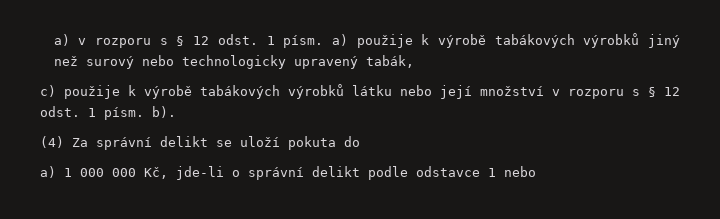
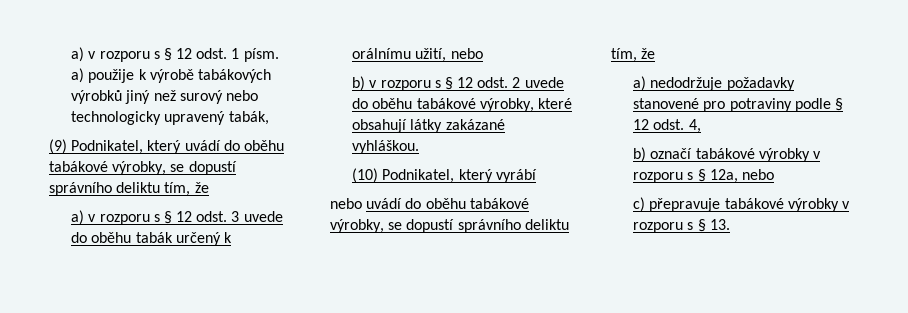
- c) použije k výrobě tabákových výrobků látku nebo její množství v rozporu s § 12 odst. 1 písm. b).
- (4) Za správní delikt se uloží pokuta do
- a) 1 000 000 Kč, jde-li o správní delikt podle odstavce 1 nebo
+ (9) Podnikatel, který uvádí do oběhu tabákové výrobky, se dopustí správního deliktu tím, že
+ a) v rozporu s § 12 odst. 3 uvede do oběhu tabák určený k orálnímu užití, nebo
+ b) v rozporu s § 12 odst. 2 uvede do oběhu tabákové výrobky, které obsahují látky zakázané vyhláškou.
+ (10) Podnikatel, který vyrábí
+ nebo uvádí do oběhu tabákové výrobky, se dopustí správního deliktu tím, že
+ a) nedodržuje požadavky stanovené pro potraviny podle § 12 odst. 4,
+ b) označí tabákové výrobky v rozporu s § 12a, nebo
+ c) přepravuje tabákové výrobky v rozporu s § 13.

